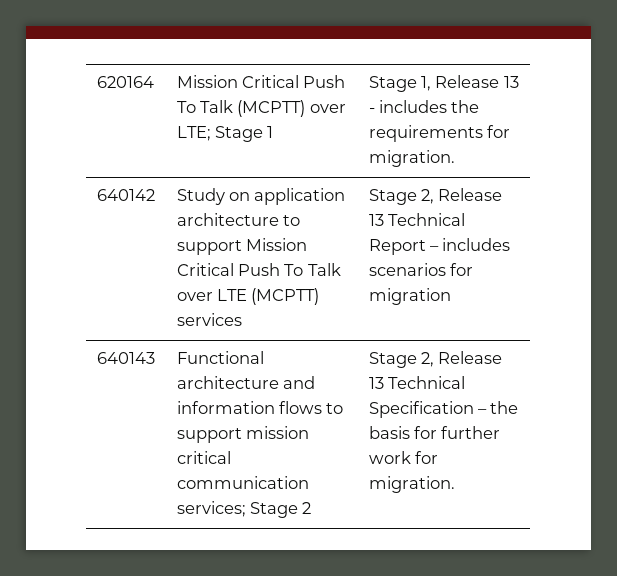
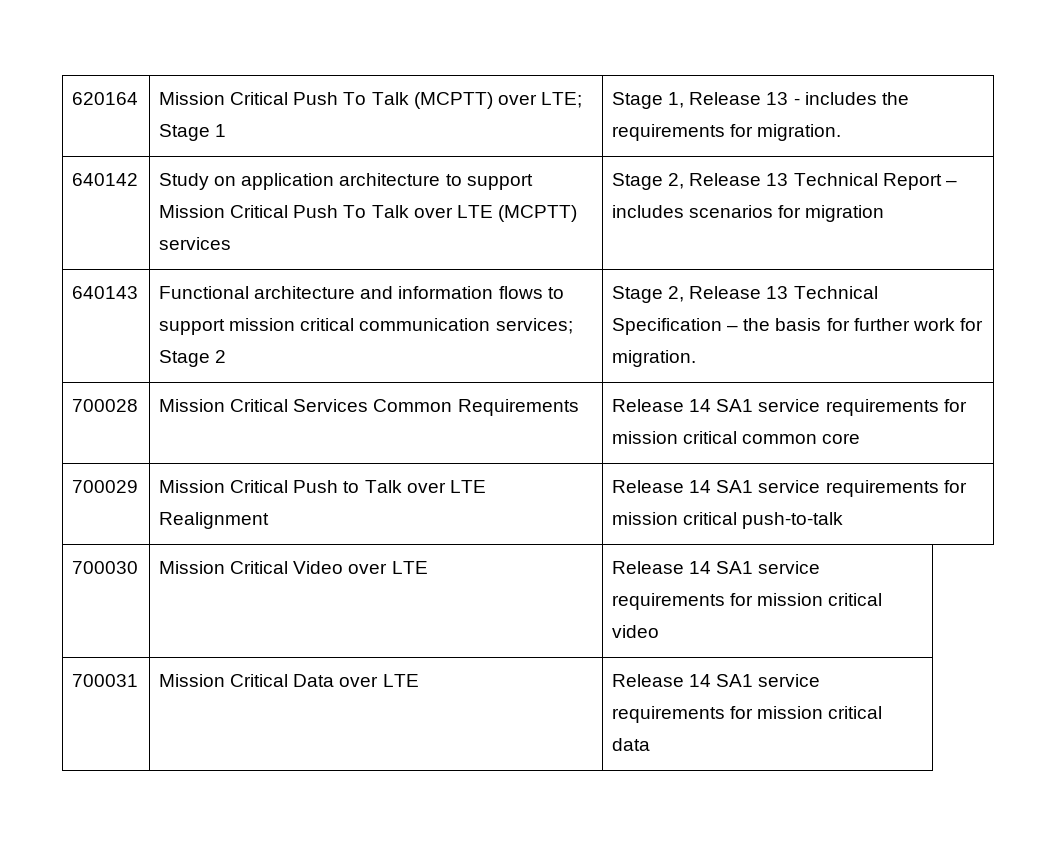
+ 700028 | Mission Critical Services Common Requirements | Release 14 SA1 service requirements for mission critical common core
+ 700029 | Mission Critical Push to Talk over LTE Realignment | Release 14 SA1 service requirements for mission critical push-to-talk
+ 700030 | Mission Critical Video over LTE | Release 14 SA1 service requirements for mission critical video
+ 700031 | Mission Critical Data over LTE | Release 14 SA1 service requirements for mission critical data

